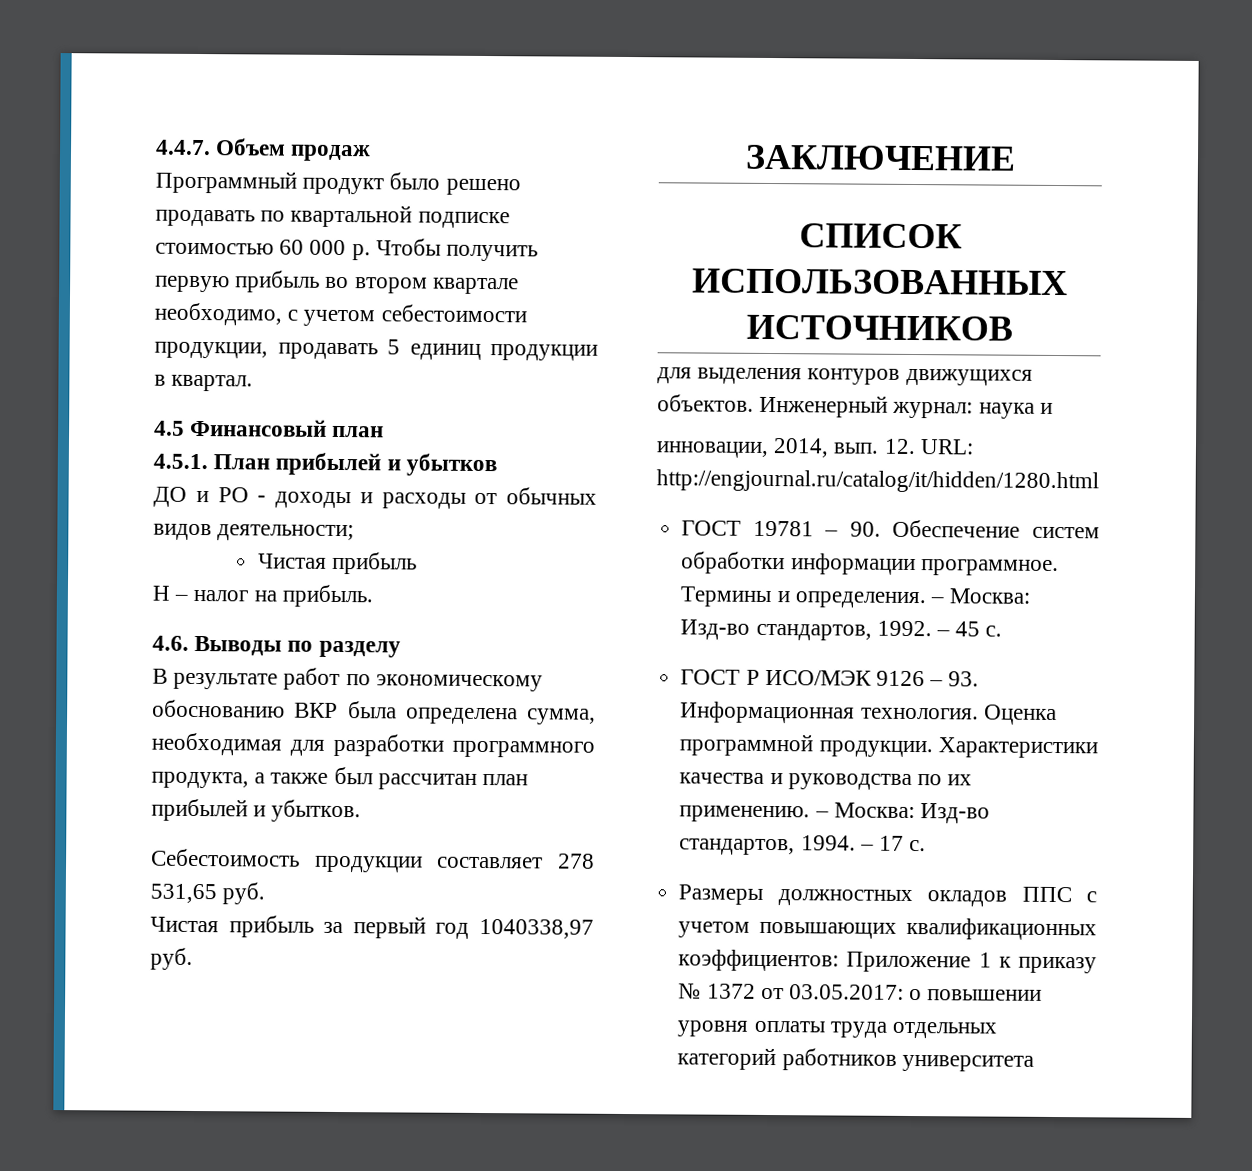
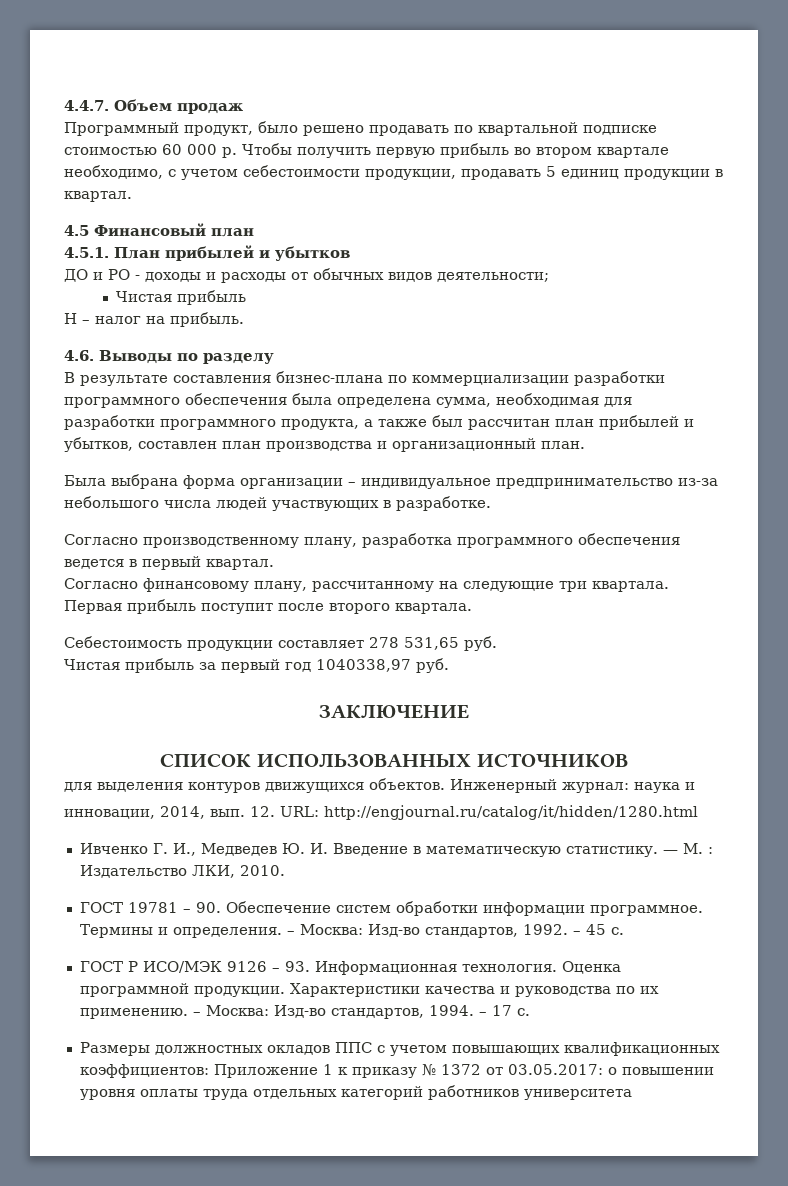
- Программный продукт было решено продавать по квартальной подписке стоимостью 60 000 р.
+ Программный продукт, было решено продавать по квартальной подписке стоимостью 60 000 р.
- В результате работ по экономическому обоснованию ВКР была определена сумма, необходимая для разработки программного продукта, а также был рассчитан план прибылей и убытков.
+ В результате составления бизнес-плана по коммерциализации разработки программного обеспечения была определена сумма, необходимая для разработки программного продукта, а также был рассчитан план прибылей и убытков, составлен план производства и организационный план.
+ Была выбрана форма организации – индивидуальное предпринимательство из-за небольшого числа людей участвующих в разработке.
+ Согласно производственному плану, разработка программного обеспечения ведется в первый квартал.
+ Согласно финансовому плану, рассчитанному на следующие три квартала. Первая прибыль поступит после второго квартала.
+ Ивченко Г. И., Медведев Ю. И. Введение в математическую статистику. — М. : Издательство ЛКИ, 2010.

